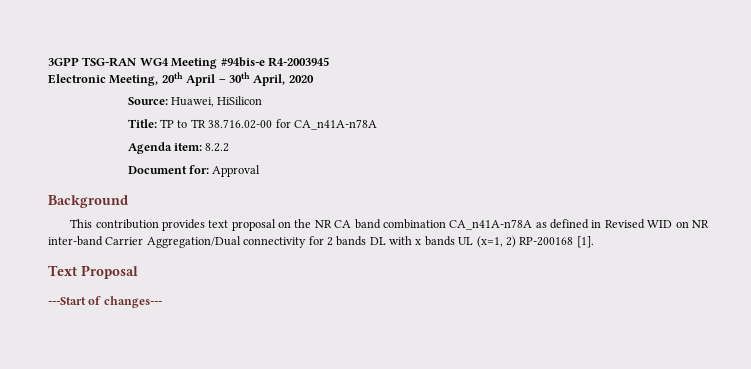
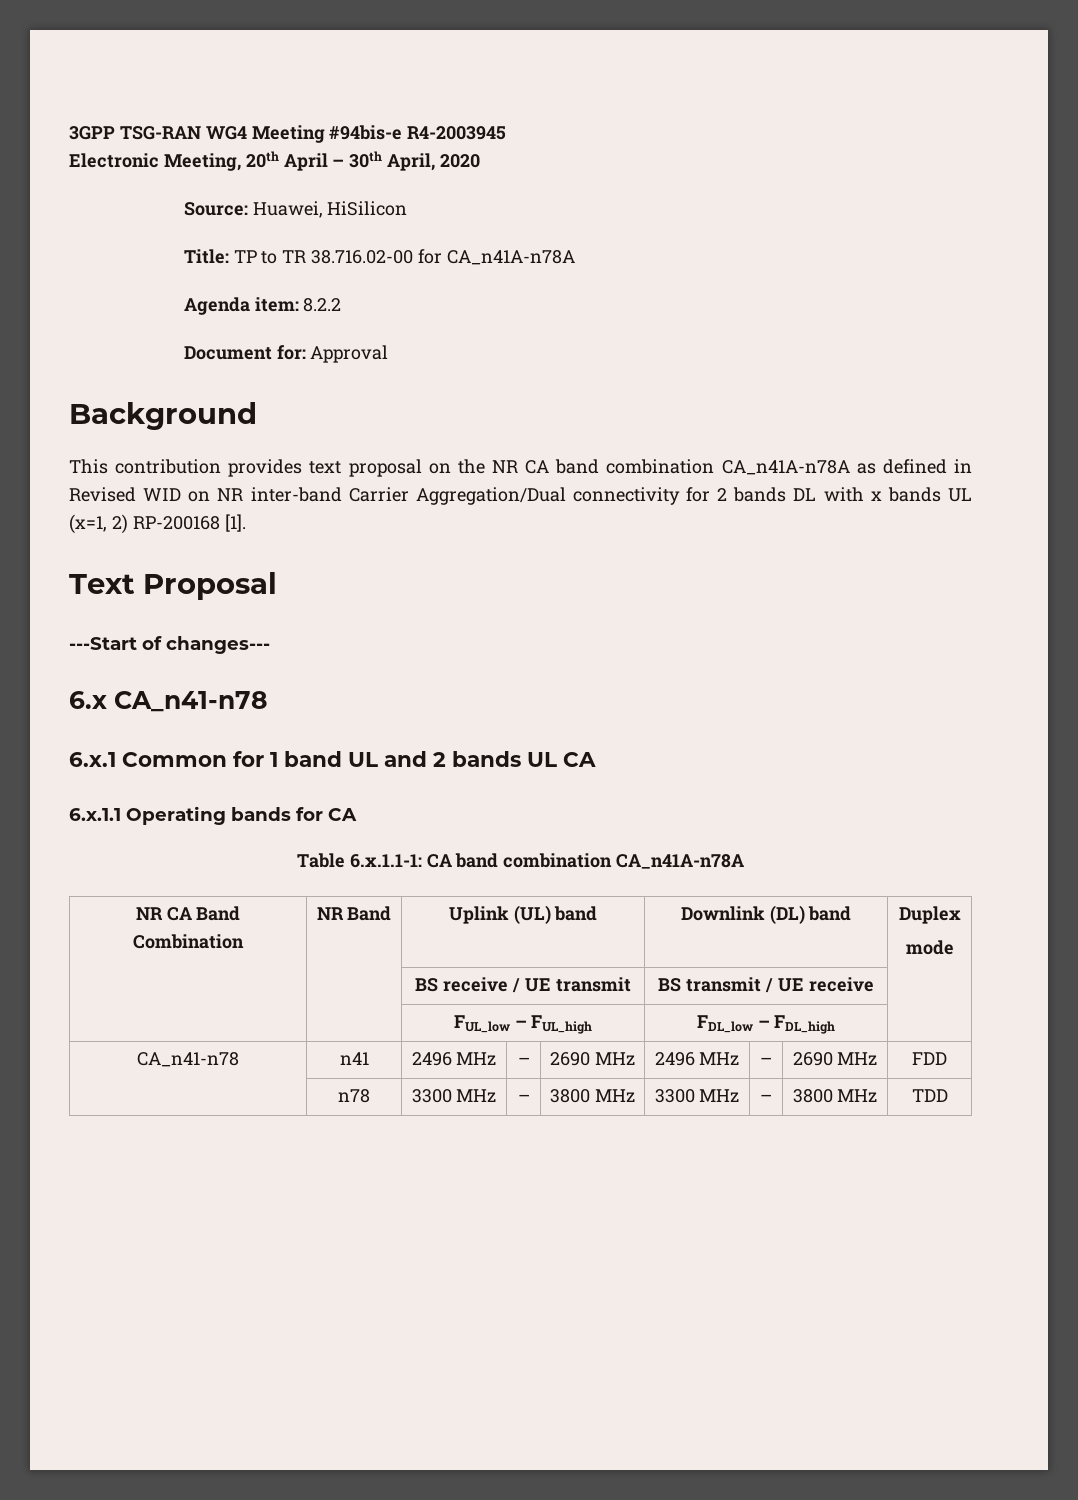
+ 6.x CA_n41-n78
+ 6.x.1 Common for 1 band UL and 2 bands UL CA
+ 6.x.1.1 Operating bands for CA
+ Table 6.x.1.1-1: CA band combination CA_n41A-n78A
+ NR CA Band Combination | NR Band | Uplink (UL) band | Downlink (DL) band | Duplex
+ mode
+ | | BS receive / UE transmit | BS transmit / UE receive |
+ | | FUL_low – FUL_high | FDL_low – FDL_high |
+ CA_n41-n78 | n41 | 2496 MHz | – | 2690 MHz | 2496 MHz | – | 2690 MHz | FDD
+ | n78 | 3300 MHz | – | 3800 MHz | 3300 MHz | – | 3800 MHz | TDD

